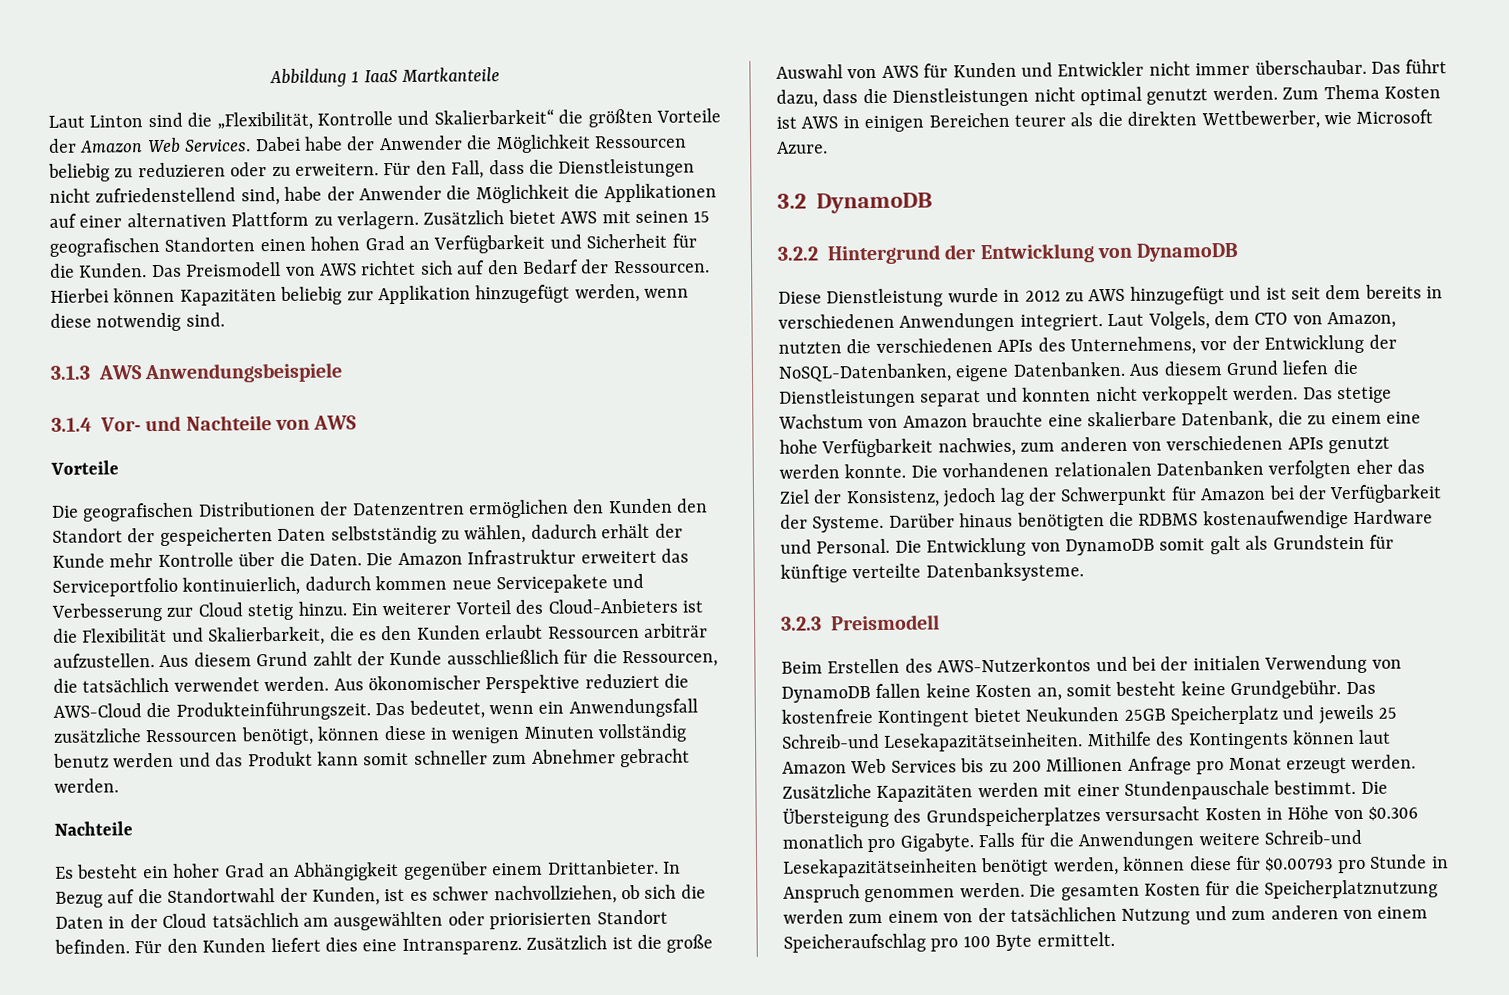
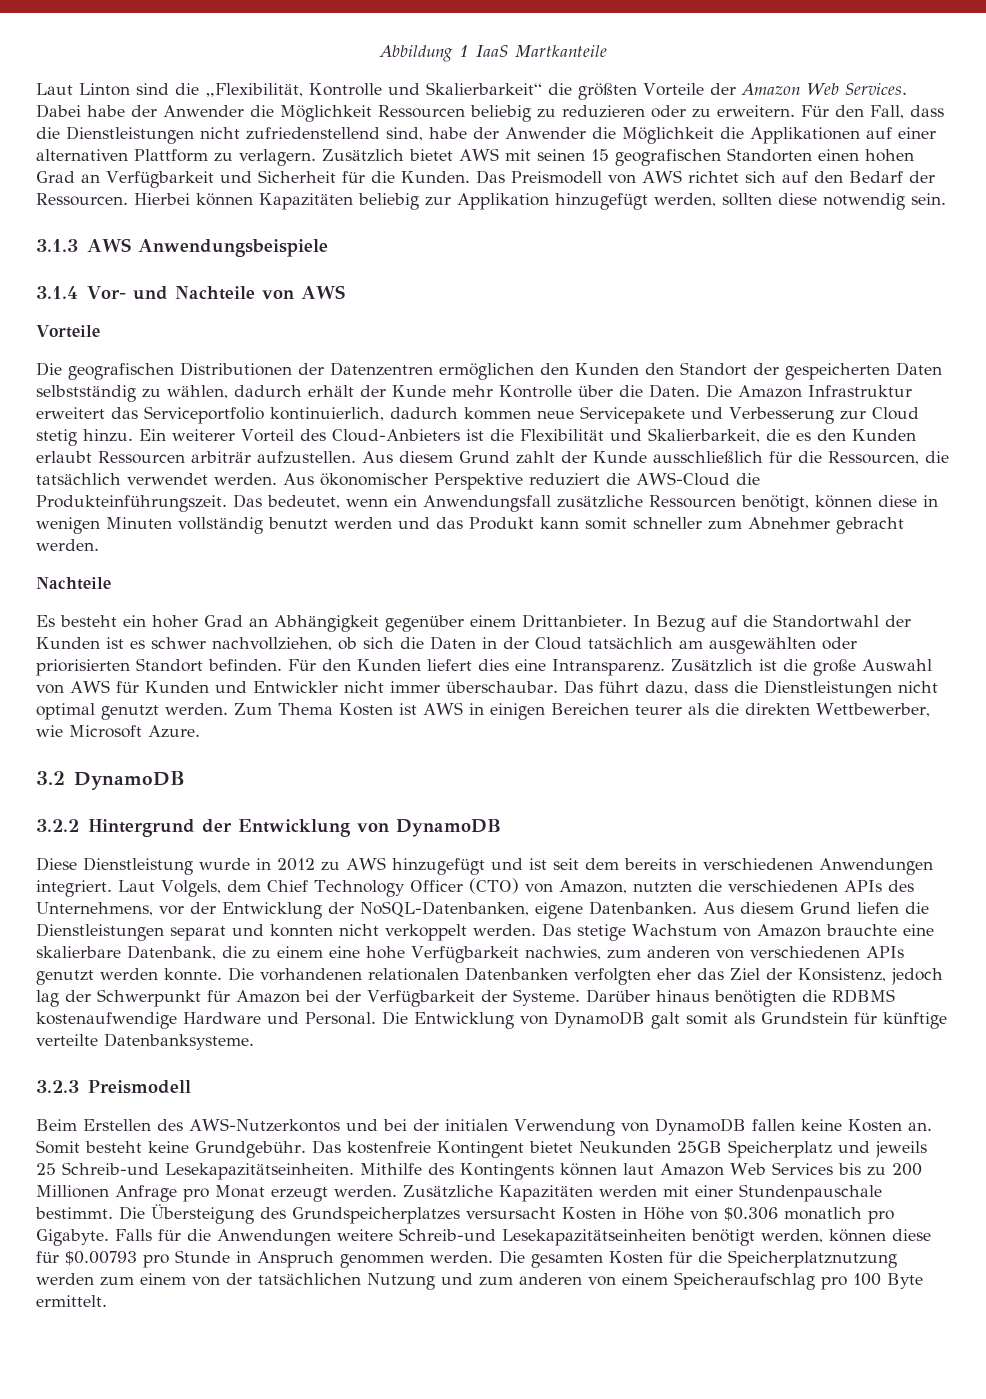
- Hierbei können Kapazitäten beliebig zur Applikation hinzugefügt werden, wenn diese notwendig sind.
+ Hierbei können Kapazitäten beliebig zur Applikation hinzugefügt werden, sollten diese notwendig sein.
- Das bedeutet, wenn ein Anwendungsfall zusätzliche Ressourcen benötigt, können diese in wenigen Minuten vollständig benutz werden und das Produkt kann somit schneller zum Abnehmer gebracht werden.
+ Das bedeutet, wenn ein Anwendungsfall zusätzliche Ressourcen benötigt, können diese in wenigen Minuten vollständig benutzt werden und das Produkt kann somit schneller zum Abnehmer gebracht werden.
- In Bezug auf die Standortwahl der Kunden, ist es schwer nachvollziehen, ob sich die Daten in der Cloud tatsächlich am ausgewählten oder priorisierten Standort befinden.
+ In Bezug auf die Standortwahl der Kunden ist es schwer nachvollziehen, ob sich die Daten in der Cloud tatsächlich am ausgewählten oder priorisierten Standort befinden.
- Laut Volgels, dem CTO von Amazon, nutzten die verschiedenen APIs des Unternehmens, vor der Entwicklung der NoSQL-Datenbanken, eigene Datenbanken.
+ Laut Volgels, dem Chief Technology Officer (CTO) von Amazon, nutzten die verschiedenen APIs des Unternehmens, vor der Entwicklung der NoSQL-Datenbanken, eigene Datenbanken.
- Die Entwicklung von DynamoDB somit galt als Grundstein für künftige verteilte Datenbanksysteme.
+ Die Entwicklung von DynamoDB galt somit als Grundstein für künftige verteilte Datenbanksysteme.
- Beim Erstellen des AWS-Nutzerkontos und bei der initialen Verwendung von DynamoDB fallen keine Kosten an, somit besteht keine Grundgebühr.
+ Beim Erstellen des AWS-Nutzerkontos und bei der initialen Verwendung von DynamoDB fallen keine Kosten an. Somit besteht keine Grundgebühr.

